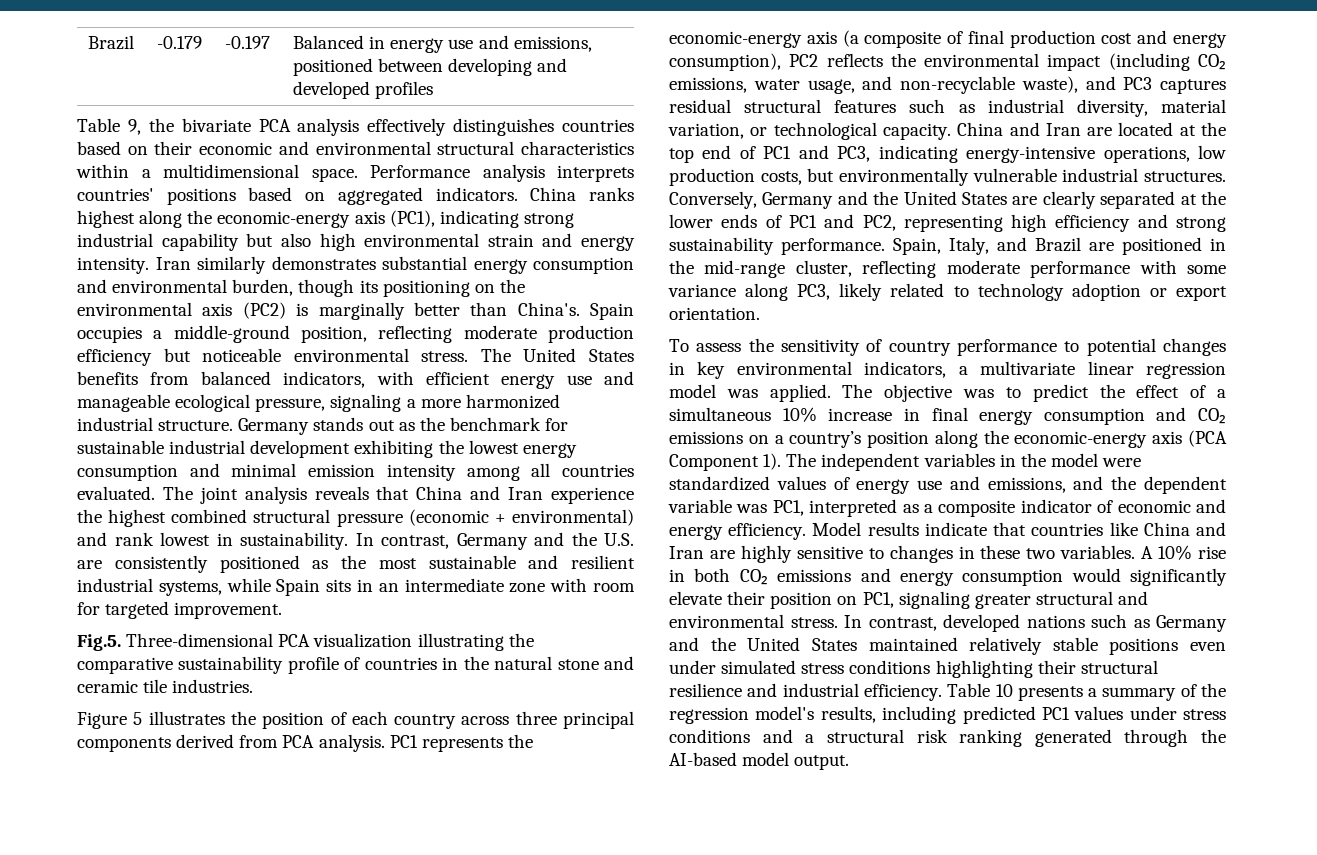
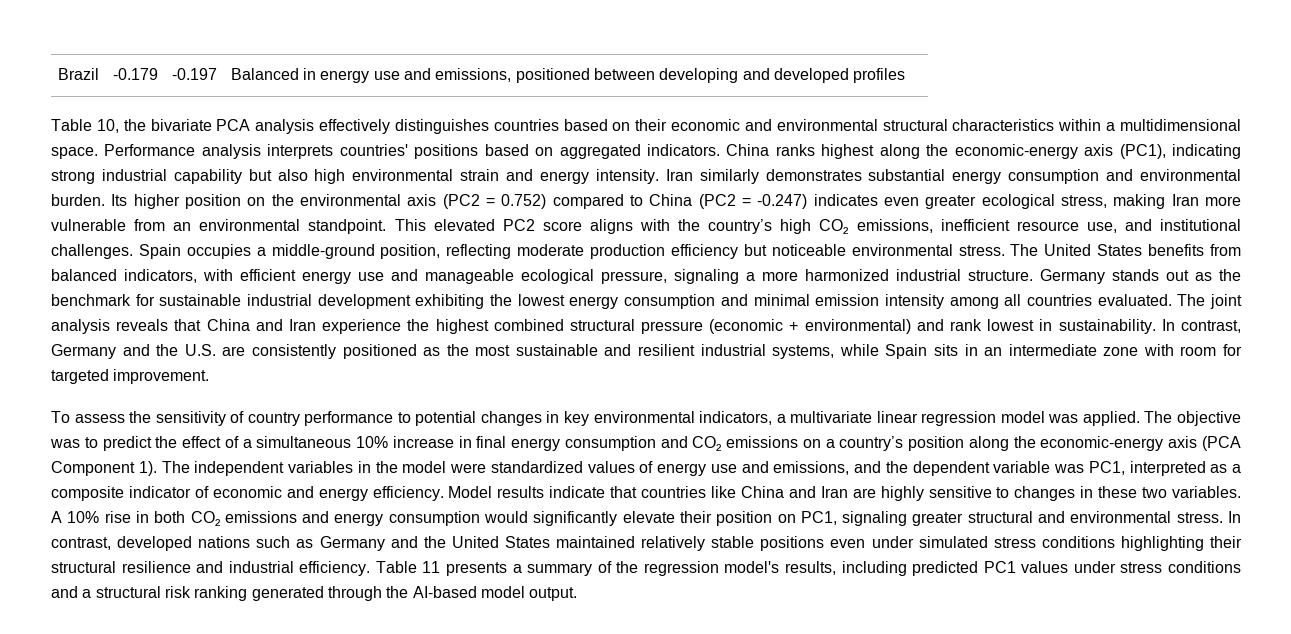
- Table 9, the bivariate PCA analysis effectively distinguishes countries based on their economic and environmental structural characteristics within a multidimensional space.
+ Table 10, the bivariate PCA analysis effectively distinguishes countries based on their economic and environmental structural characteristics within a multidimensional space.
- Iran similarly demonstrates substantial energy consumption and environmental burden, though its positioning on the environmental axis (PC2) is marginally better than China's.
+ Iran similarly demonstrates substantial energy consumption and environmental burden. Its higher position on the environmental axis (PC2 = 0.752) compared to China (PC2 = -0.247) indicates even greater ecological stress, making Iran more vulnerable from an environmental standpoint. This elevated PC2 score aligns with the country’s high CO₂ emissions, inefficient resource use, and institutional challenges.
- Fig.5. Three-dimensional PCA visualization illustrating the comparative sustainability profile of countries in the natural stone and ceramic tile industries.
- Figure 5 illustrates the position of each country across three principal components derived from PCA analysis. PC1 represents the economic-energy axis (a composite of final production cost and energy consumption), PC2 reflects the environmental impact (including CO₂ emissions, water usage, and non-recyclable waste), and PC3 captures residual structural features such as industrial diversity, material variation, or technological capacity. China and Iran are located at the top end of PC1 and PC3, indicating energy-intensive operations, low production costs, but environmentally vulnerable industrial structures. Conversely, Germany and the United States are clearly separated at the lower ends of PC1 and PC2, representing high efficiency and strong sustainability performance. Spain, Italy, and Brazil are positioned in the mid-range cluster, reflecting moderate performance with some variance along PC3, likely related to technology adoption or export orientation.
- Table 10 presents a summary of the regression model's results, including predicted PC1 values under stress conditions and a structural risk ranking generated through the AI-based model output.
+ Table 11 presents a summary of the regression model's results, including predicted PC1 values under stress conditions and a structural risk ranking generated through the AI-based model output.

